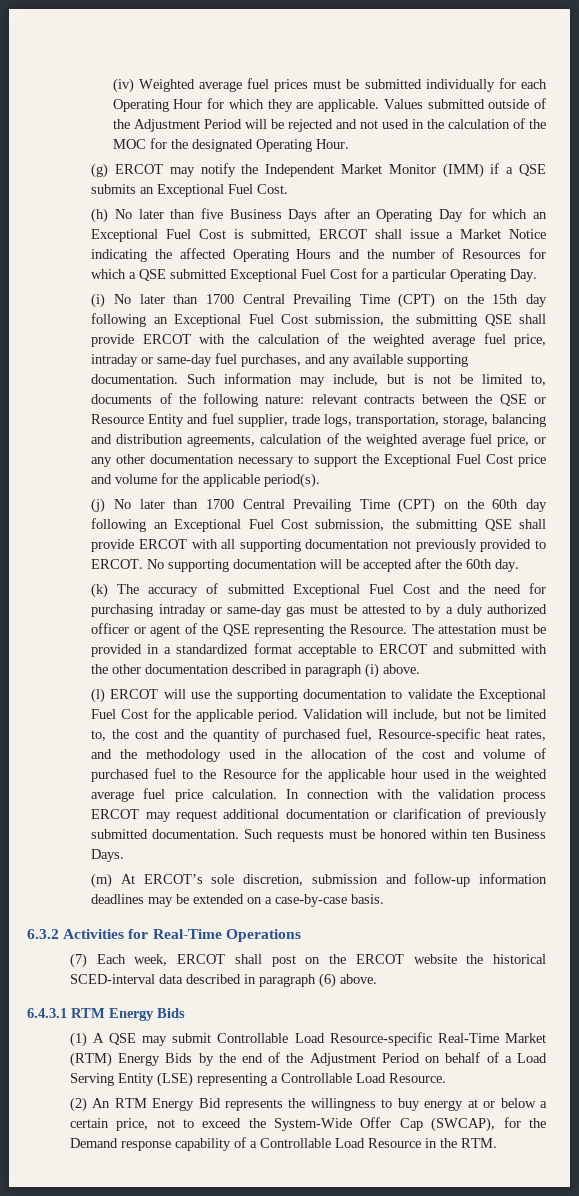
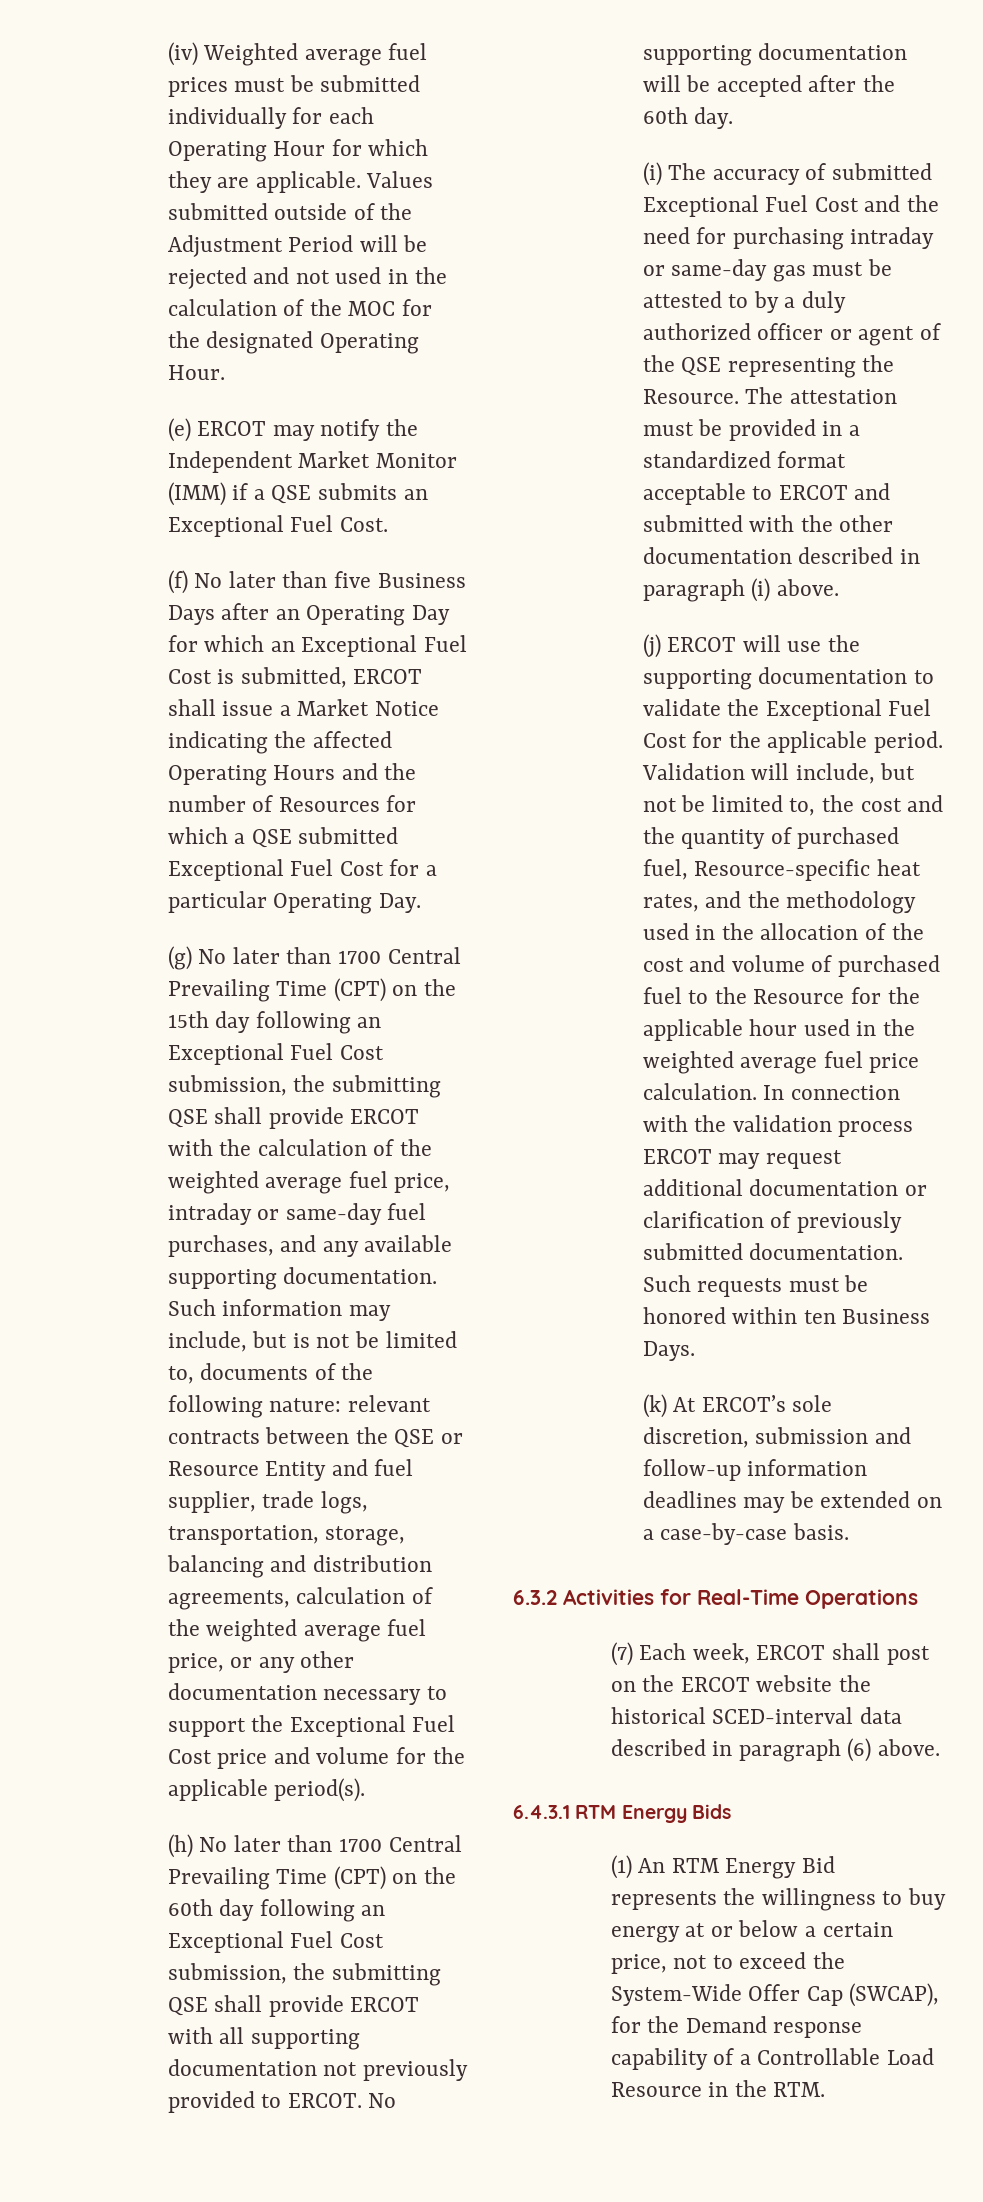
- (g) ERCOT may notify the Independent Market Monitor (IMM) if a QSE submits an Exceptional Fuel Cost.
+ (e) ERCOT may notify the Independent Market Monitor (IMM) if a QSE submits an Exceptional Fuel Cost.
- (h) No later than five Business Days after an Operating Day for which an Exceptional Fuel Cost is submitted, ERCOT shall issue a Market Notice indicating the affected Operating Hours and the number of Resources for which a QSE submitted Exceptional Fuel Cost for a particular Operating Day.
+ (f) No later than five Business Days after an Operating Day for which an Exceptional Fuel Cost is submitted, ERCOT shall issue a Market Notice indicating the affected Operating Hours and the number of Resources for which a QSE submitted Exceptional Fuel Cost for a particular Operating Day.
- (i) No later than 1700 Central Prevailing Time (CPT) on the 15th day following an Exceptional Fuel Cost submission, the submitting QSE shall provide ERCOT with the calculation of the weighted average fuel price, intraday or same-day fuel purchases, and any available supporting documentation.
+ (g) No later than 1700 Central Prevailing Time (CPT) on the 15th day following an Exceptional Fuel Cost submission, the submitting QSE shall provide ERCOT with the calculation of the weighted average fuel price, intraday or same-day fuel purchases, and any available supporting documentation.
- (j) No later than 1700 Central Prevailing Time (CPT) on the 60th day following an Exceptional Fuel Cost submission, the submitting QSE shall provide ERCOT with all supporting documentation not previously provided to ERCOT.
+ (h) No later than 1700 Central Prevailing Time (CPT) on the 60th day following an Exceptional Fuel Cost submission, the submitting QSE shall provide ERCOT with all supporting documentation not previously provided to ERCOT.
- (k) The accuracy of submitted Exceptional Fuel Cost and the need for purchasing intraday or same-day gas must be attested to by a duly authorized officer or agent of the QSE representing the Resource.
+ (i) The accuracy of submitted Exceptional Fuel Cost and the need for purchasing intraday or same-day gas must be attested to by a duly authorized officer or agent of the QSE representing the Resource.
- (l) ERCOT will use the supporting documentation to validate the Exceptional Fuel Cost for the applicable period.
+ (j) ERCOT will use the supporting documentation to validate the Exceptional Fuel Cost for the applicable period.
- (m) At ERCOT’s sole discretion, submission and follow-up information deadlines may be extended on a case-by-case basis.
+ (k) At ERCOT’s sole discretion, submission and follow-up information deadlines may be extended on a case-by-case basis.
- (1) A QSE may submit Controllable Load Resource-specific Real-Time Market (RTM) Energy Bids by the end of the Adjustment Period on behalf of a Load Serving Entity (LSE) representing a Controllable Load Resource.
- (2) An RTM Energy Bid represents the willingness to buy energy at or below a certain price, not to exceed the System-Wide Offer Cap (SWCAP), for the Demand response capability of a Controllable Load Resource in the RTM.
+ (1) An RTM Energy Bid represents the willingness to buy energy at or below a certain price, not to exceed the System-Wide Offer Cap (SWCAP), for the Demand response capability of a Controllable Load Resource in the RTM.

